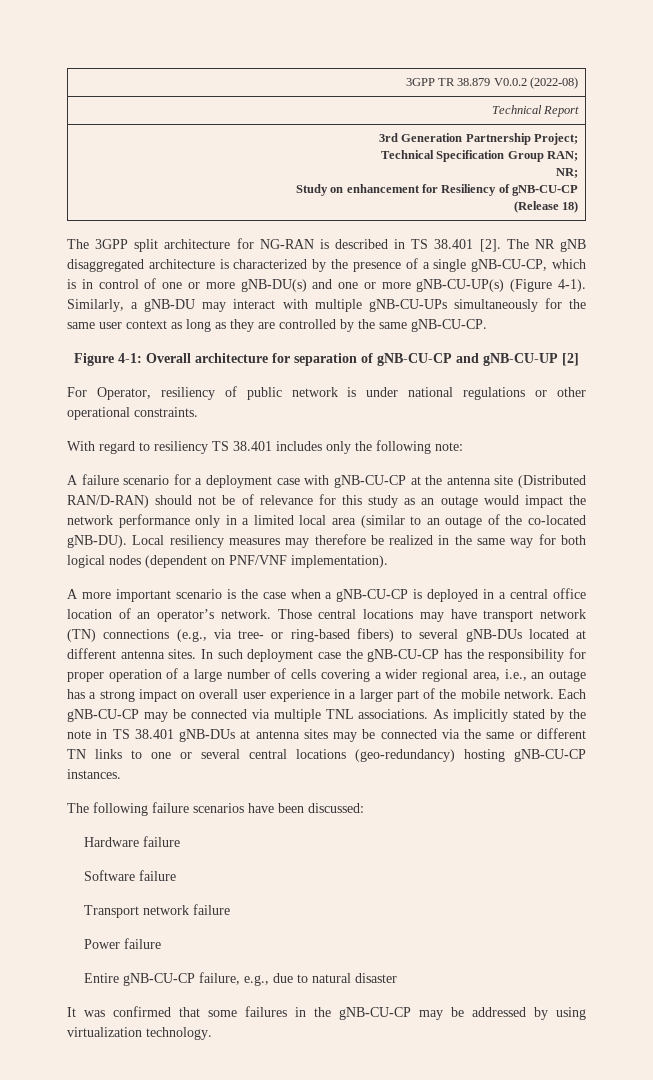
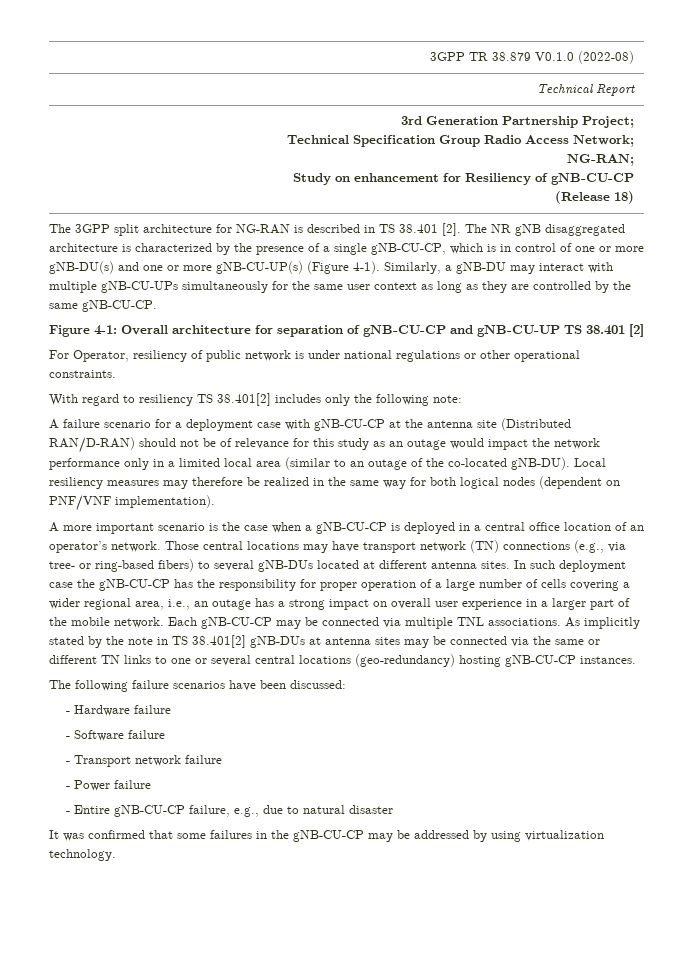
- 3GPP TR 38.879 V0.0.2 (2022-08)
+ 3GPP TR 38.879 V0.1.0 (2022-08)
  3rd Generation Partnership Project;
- Technical Specification Group RAN;
- NR;
+ Technical Specification Group Radio Access Network;
+ NG-RAN;
- Figure 4-1: Overall architecture for separation of gNB-CU-CP and gNB-CU-UP [2]
+ Figure 4-1: Overall architecture for separation of gNB-CU-CP and gNB-CU-UP TS 38.401 [2]
- With regard to resiliency TS 38.401 includes only the following note:
+ With regard to resiliency TS 38.401[2] includes only the following note:
- As implicitly stated by the note in TS 38.401 gNB-DUs at antenna sites may be connected via the same or different TN links to one or several central locations (geo-redundancy) hosting gNB-CU-CP instances.
+ As implicitly stated by the note in TS 38.401[2] gNB-DUs at antenna sites may be connected via the same or different TN links to one or several central locations (geo-redundancy) hosting gNB-CU-CP instances.
- Hardware failure
+ - Hardware failure
- Software failure
+ - Software failure
- Transport network failure
+ - Transport network failure
- Power failure
+ - Power failure
- Entire gNB-CU-CP failure, e.g., due to natural disaster
+ - Entire gNB-CU-CP failure, e.g., due to natural disaster

